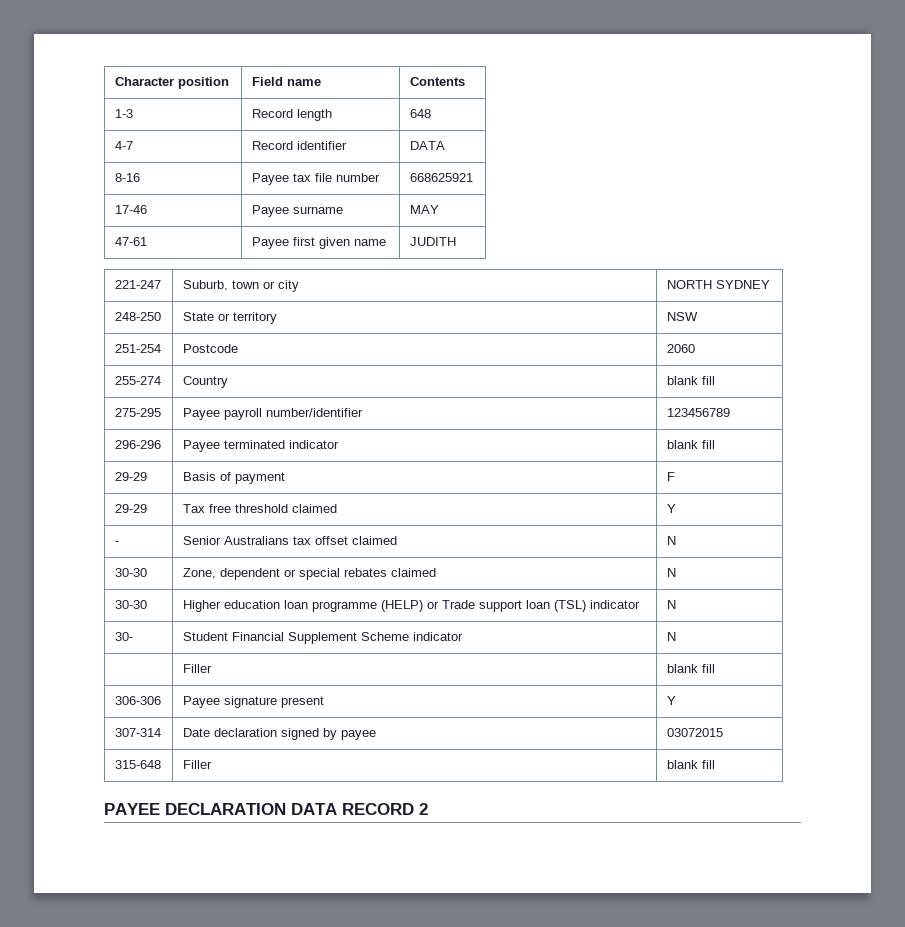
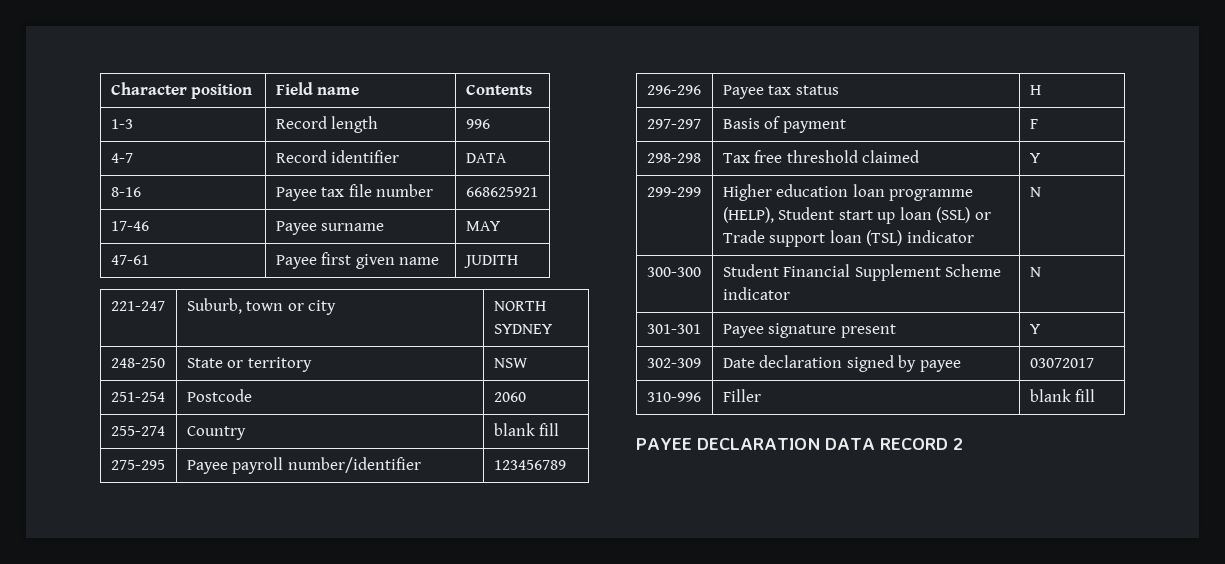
- 1-3 | Record length | 648
+ 1-3 | Record length | 996
- 296-296 | Payee terminated indicator | blank fill
- 29-29 | Basis of payment | F
+ 296-296 | Payee tax status | H
+ 297-297 | Basis of payment | F
- 29-29 | Tax free threshold claimed | Y
+ 298-298 | Tax free threshold claimed | Y
- - | Senior Australians tax offset claimed | N
- 30-30 | Zone, dependent or special rebates claimed | N
- 30-30 | Higher education loan programme (HELP) or Trade support loan (TSL) indicator | N
+ 299-299 | Higher education loan programme (HELP), Student start up loan (SSL) or Trade support loan (TSL) indicator | N
- 30- | Student Financial Supplement Scheme indicator | N
- | Filler | blank fill
- 306-306 | Payee signature present | Y
+ 300-300 | Student Financial Supplement Scheme indicator | N
+ 301-301 | Payee signature present | Y
- 307-314 | Date declaration signed by payee | 03072015
- 315-648 | Filler | blank fill
+ 302-309 | Date declaration signed by payee | 03072017
+ 310-996 | Filler | blank fill

